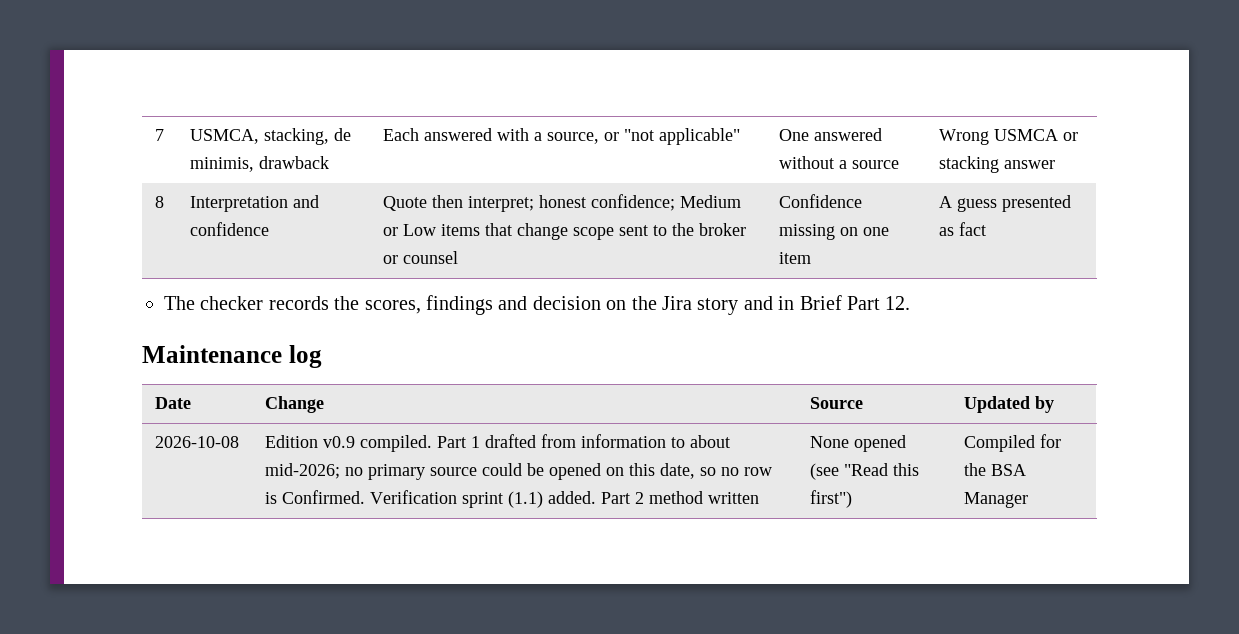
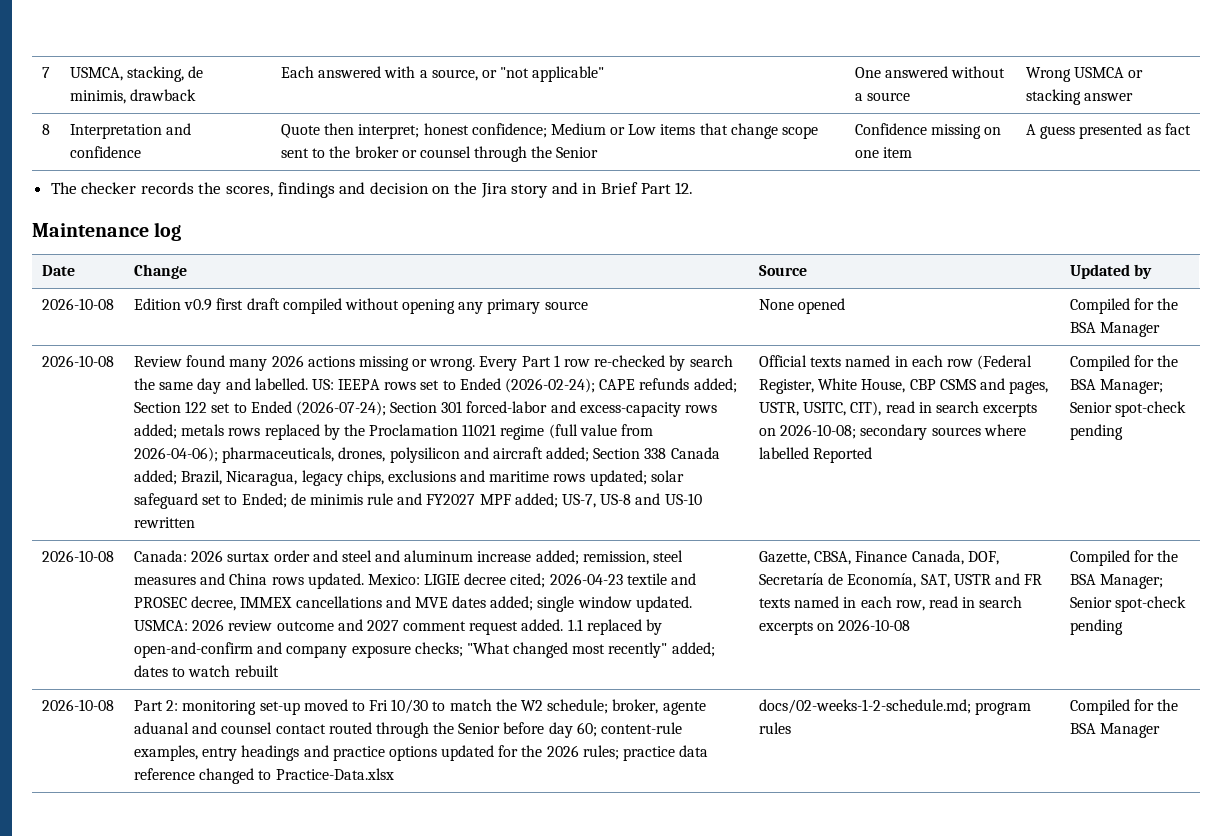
- 8 | Interpretation and confidence | Quote then interpret; honest confidence; Medium or Low items that change scope sent to the broker or counsel | Confidence missing on one item | A guess presented as fact
+ 8 | Interpretation and confidence | Quote then interpret; honest confidence; Medium or Low items that change scope sent to the broker or counsel through the Senior | Confidence missing on one item | A guess presented as fact
- Edition v0.9 compiled. Part 1 drafted from information to about mid-2026; no primary source could be opened on this date, so no row is Confirmed. Verification sprint (1.1) added. Part 2 method written | None opened (see "Read this first") | Compiled for the BSA Manager
+ Edition v0.9 first draft compiled without opening any primary source | None opened | Compiled for the BSA Manager
+ 2026-10-08 | Review found many 2026 actions missing or wrong. Every Part 1 row re-checked by search the same day and labelled. US: IEEPA rows set to Ended (2026-02-24); CAPE refunds added; Section 122 set to Ended (2026-07-24); Section 301 forced-labor and excess-capacity rows added; metals rows replaced by the Proclamation 11021 regime (full value from 2026-04-06); pharmaceuticals, drones, polysilicon and aircraft added; Section 338 Canada added; Brazil, Nicaragua, legacy chips, exclusions and maritime rows updated; solar safeguard set to Ended; de minimis rule and FY2027 MPF added; US-7, US-8 and US-10 rewritten | Official texts named in each row (Federal Register, White House, CBP CSMS and pages, USTR, USITC, CIT), read in search excerpts on 2026-10-08; secondary sources where labelled Reported | Compiled for the BSA Manager; Senior spot-check pending
+ 2026-10-08 | Canada: 2026 surtax order and steel and aluminum increase added; remission, steel measures and China rows updated. Mexico: LIGIE decree cited; 2026-04-23 textile and PROSEC decree, IMMEX cancellations and MVE dates added; single window updated. USMCA: 2026 review outcome and 2027 comment request added. 1.1 replaced by open-and-confirm and company exposure checks; "What changed most recently" added; dates to watch rebuilt | Gazette, CBSA, Finance Canada, DOF, Secretaría de Economía, SAT, USTR and FR texts named in each row, read in search excerpts on 2026-10-08 | Compiled for the BSA Manager; Senior spot-check pending
+ 2026-10-08 | Part 2: monitoring set-up moved to Fri 10/30 to match the W2 schedule; broker, agente aduanal and counsel contact routed through the Senior before day 60; content-rule examples, entry headings and practice options updated for the 2026 rules; practice data reference changed to Practice-Data.xlsx | docs/02-weeks-1-2-schedule.md; program rules | Compiled for the BSA Manager

